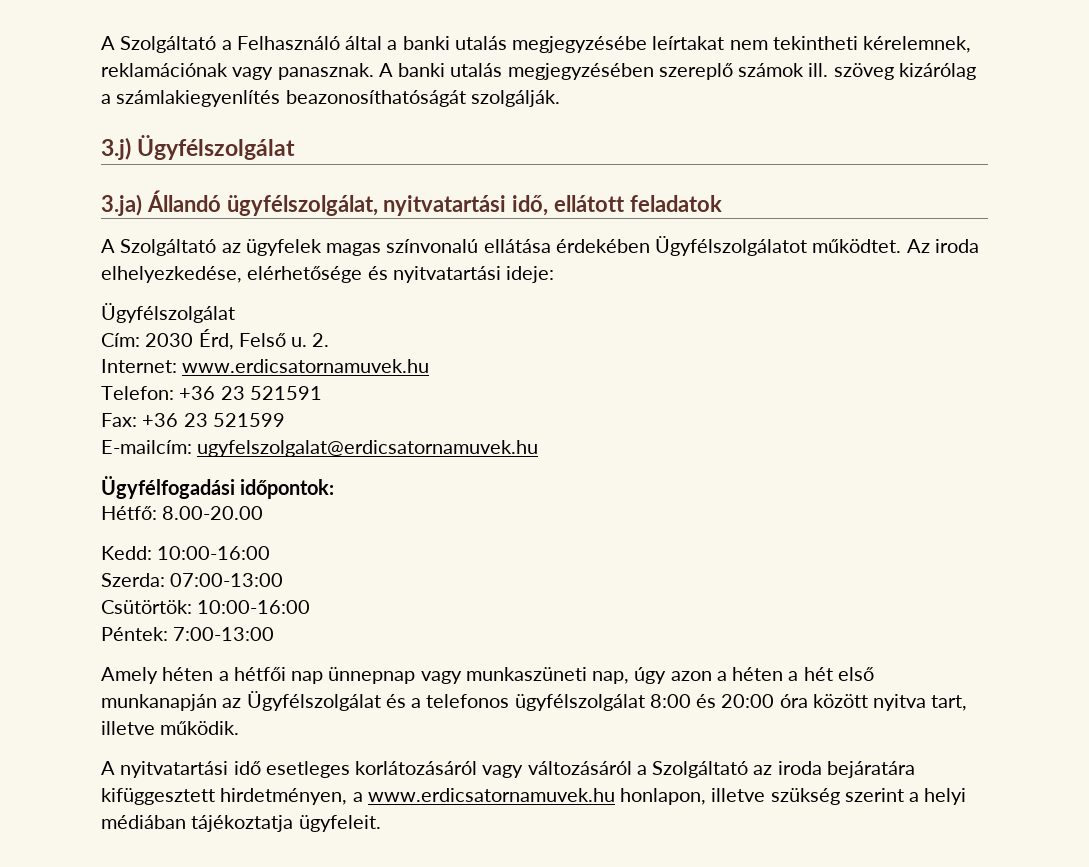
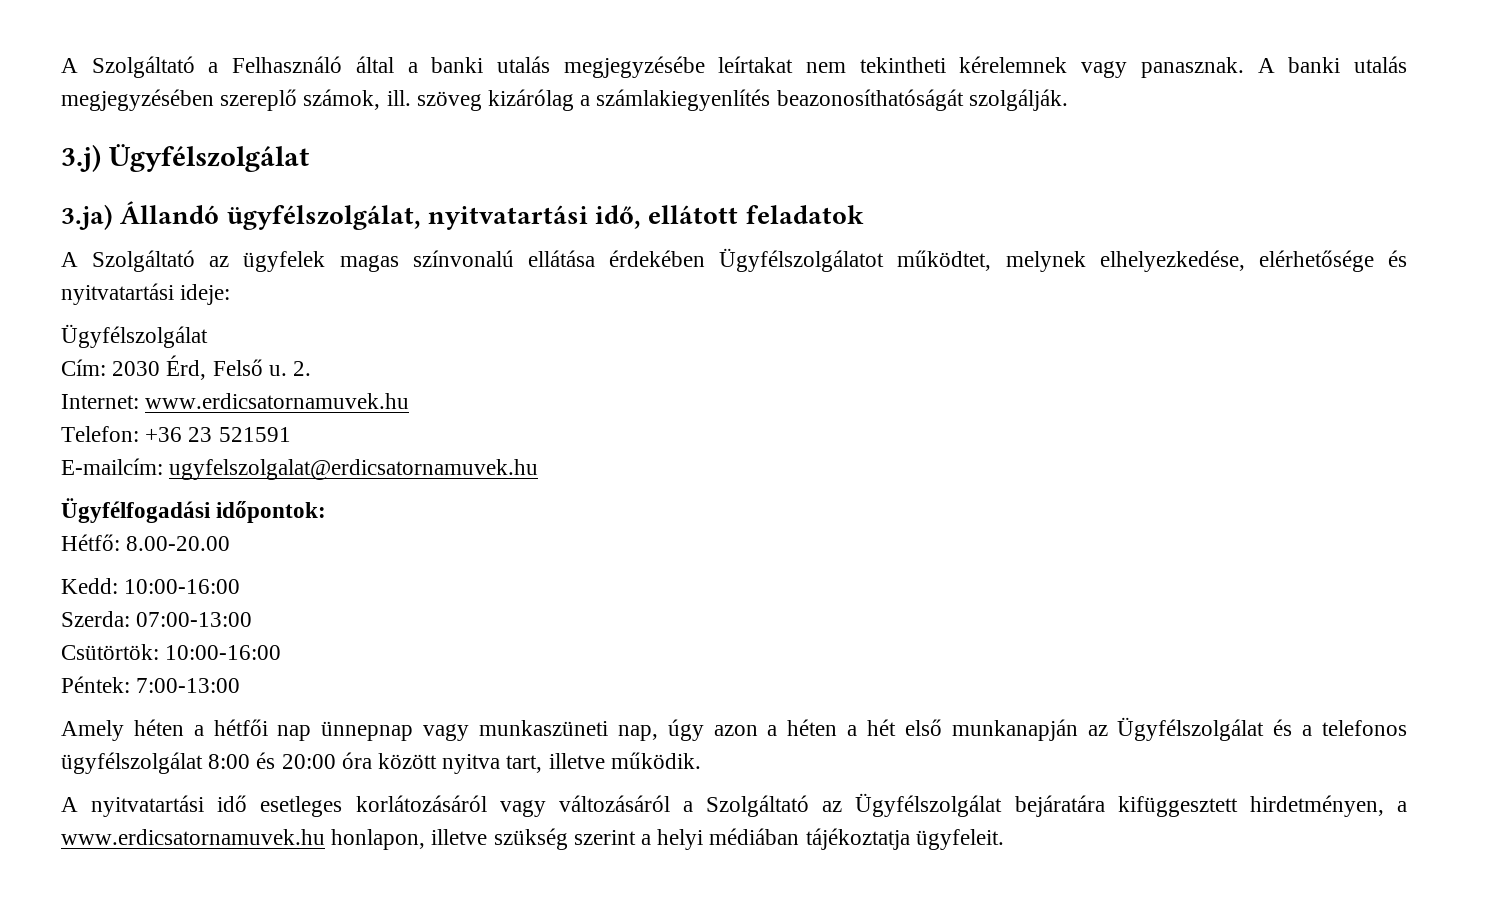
- A Szolgáltató a Felhasználó által a banki utalás megjegyzésébe leírtakat nem tekintheti kérelemnek, reklamációnak vagy panasznak.
+ A Szolgáltató a Felhasználó által a banki utalás megjegyzésébe leírtakat nem tekintheti kérelemnek vagy panasznak.
- A banki utalás megjegyzésében szereplő számok ill. szöveg kizárólag a számlakiegyenlítés beazonosíthatóságát szolgálják.
+ A banki utalás megjegyzésében szereplő számok, ill. szöveg kizárólag a számlakiegyenlítés beazonosíthatóságát szolgálják.
- A Szolgáltató az ügyfelek magas színvonalú ellátása érdekében Ügyfélszolgálatot működtet. Az iroda elhelyezkedése, elérhetősége és nyitvatartási ideje:
+ A Szolgáltató az ügyfelek magas színvonalú ellátása érdekében Ügyfélszolgálatot működtet, melynek elhelyezkedése, elérhetősége és nyitvatartási ideje:
- Fax: +36 23 521599
- A nyitvatartási idő esetleges korlátozásáról vagy változásáról a Szolgáltató az iroda bejáratára kifüggesztett hirdetményen, a www.erdicsatornamuvek.hu honlapon, illetve szükség szerint a helyi médiában tájékoztatja ügyfeleit.
+ A nyitvatartási idő esetleges korlátozásáról vagy változásáról a Szolgáltató az Ügyfélszolgálat bejáratára kifüggesztett hirdetményen, a www.erdicsatornamuvek.hu honlapon, illetve szükség szerint a helyi médiában tájékoztatja ügyfeleit.

